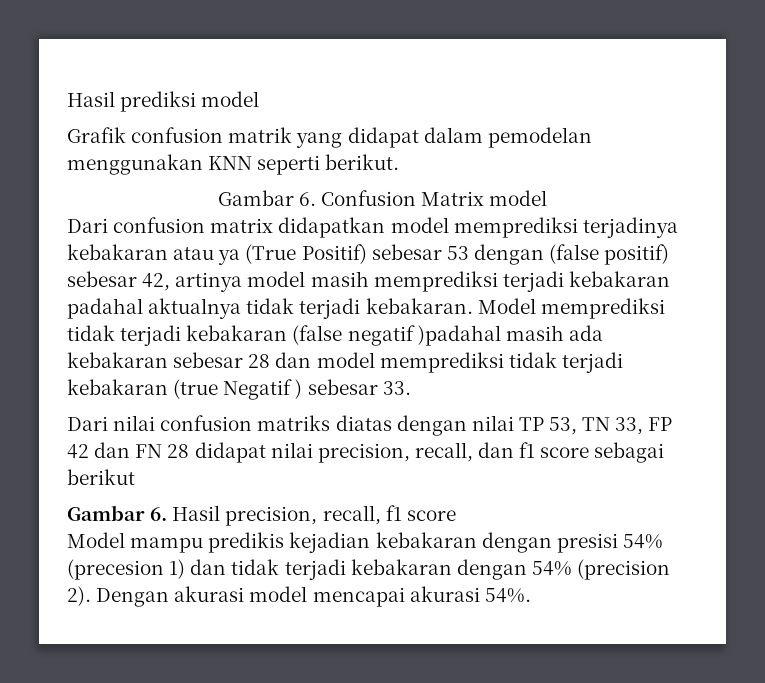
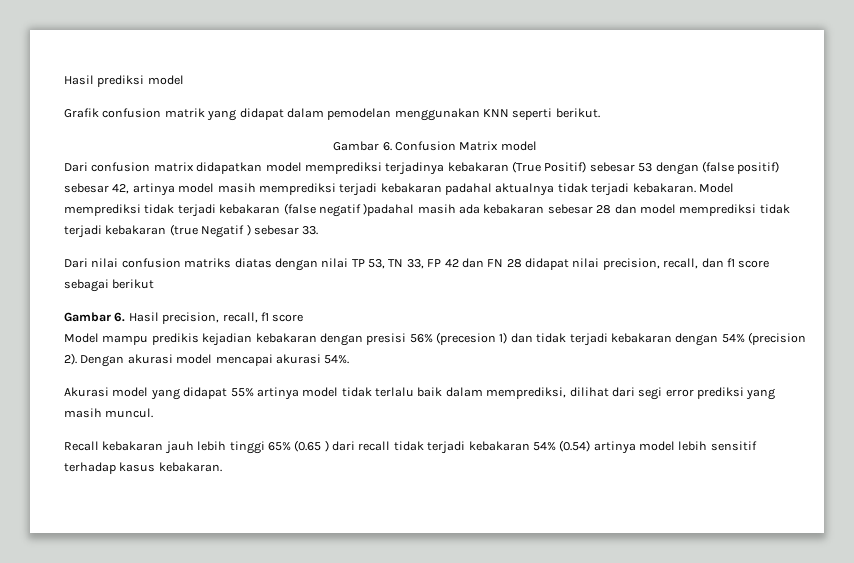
- Dari confusion matrix didapatkan model memprediksi terjadinya kebakaran atau ya (True Positif) sebesar 53 dengan (false positif) sebesar 42, artinya model masih memprediksi terjadi kebakaran padahal aktualnya tidak terjadi kebakaran.
+ Dari confusion matrix didapatkan model memprediksi terjadinya kebakaran (True Positif) sebesar 53 dengan (false positif) sebesar 42, artinya model masih memprediksi terjadi kebakaran padahal aktualnya tidak terjadi kebakaran.
- Model mampu predikis kejadian kebakaran dengan presisi 54% (precesion 1) dan tidak terjadi kebakaran dengan 54% (precision 2).
+ Model mampu predikis kejadian kebakaran dengan presisi 56% (precesion 1) dan tidak terjadi kebakaran dengan 54% (precision 2).
+ Akurasi model yang didapat 55% artinya model tidak terlalu baik dalam memprediksi, dilihat dari segi error prediksi yang masih muncul.
+ Recall kebakaran jauh lebih tinggi 65% (0.65 ) dari recall tidak terjadi kebakaran 54% (0.54) artinya model lebih sensitif terhadap kasus kebakaran.

